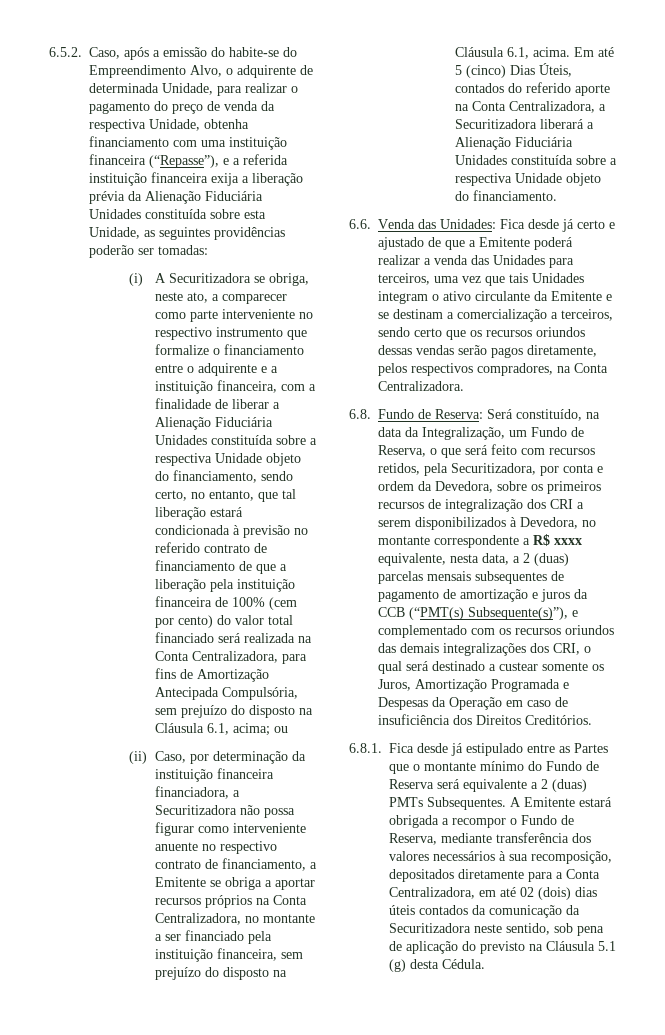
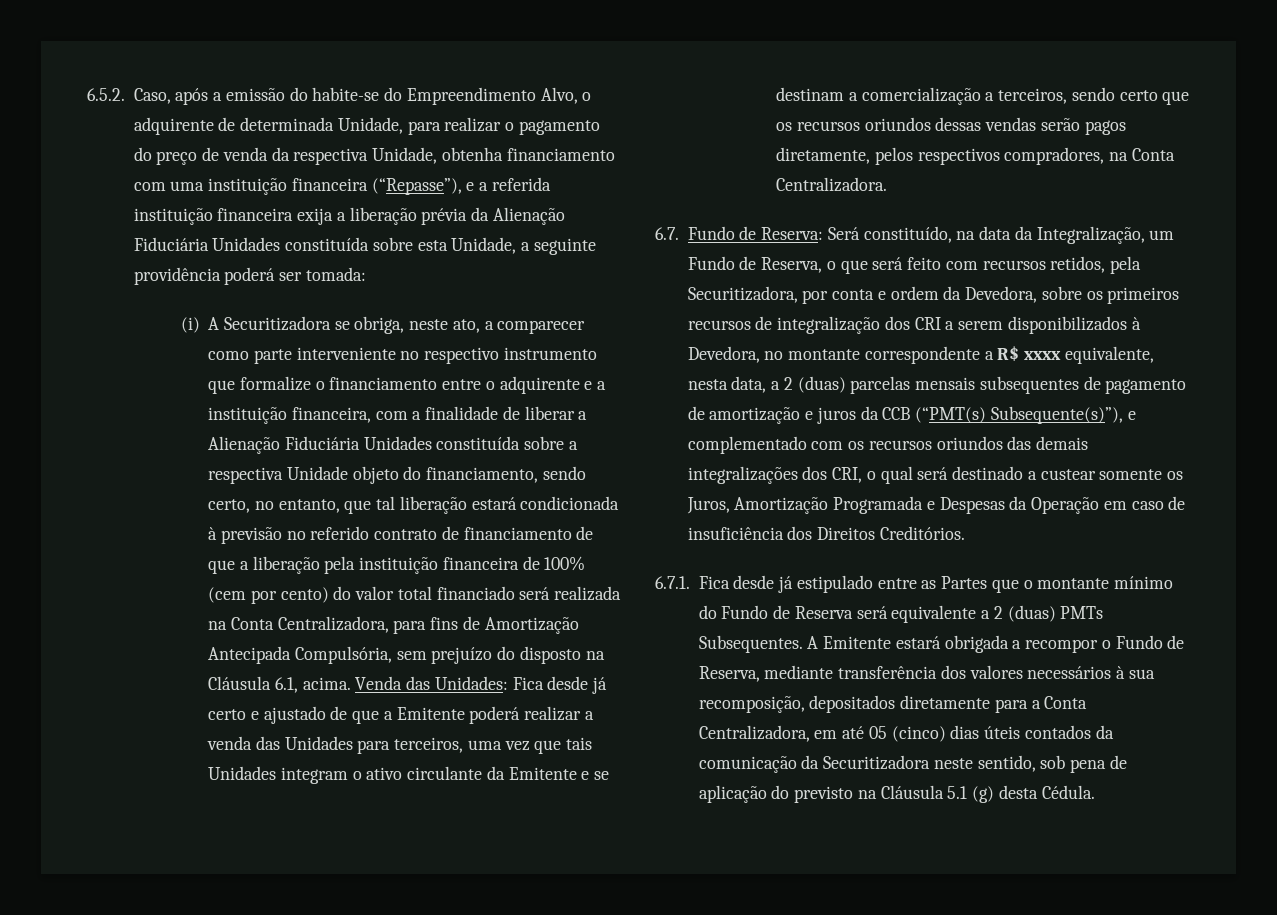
- 6.5.2. Caso, após a emissão do habite-se do Empreendimento Alvo, o adquirente de determinada Unidade, para realizar o pagamento do preço de venda da respectiva Unidade, obtenha financiamento com uma instituição financeira (“Repasse”), e a referida instituição financeira exija a liberação prévia da Alienação Fiduciária Unidades constituída sobre esta Unidade, as seguintes providências poderão ser tomadas:
+ 6.5.2. Caso, após a emissão do habite-se do Empreendimento Alvo, o adquirente de determinada Unidade, para realizar o pagamento do preço de venda da respectiva Unidade, obtenha financiamento com uma instituição financeira (“Repasse”), e a referida instituição financeira exija a liberação prévia da Alienação Fiduciária Unidades constituída sobre esta Unidade, a seguinte providência poderá ser tomada:
- (i) A Securitizadora se obriga, neste ato, a comparecer como parte interveniente no respectivo instrumento que formalize o financiamento entre o adquirente e a instituição financeira, com a finalidade de liberar a Alienação Fiduciária Unidades constituída sobre a respectiva Unidade objeto do financiamento, sendo certo, no entanto, que tal liberação estará condicionada à previsão no referido contrato de financiamento de que a liberação pela instituição financeira de 100% (cem por cento) do valor total financiado será realizada na Conta Centralizadora, para fins de Amortização Antecipada Compulsória, sem prejuízo do disposto na Cláusula 6.1, acima; ou
- (ii) Caso, por determinação da instituição financeira financiadora, a Securitizadora não possa figurar como interveniente anuente no respectivo contrato de financiamento, a Emitente se obriga a aportar recursos próprios na Conta Centralizadora, no montante a ser financiado pela instituição financeira, sem prejuízo do disposto na Cláusula 6.1, acima. Em até 5 (cinco) Dias Úteis, contados do referido aporte na Conta Centralizadora, a Securitizadora liberará a Alienação Fiduciária Unidades constituída sobre a respectiva Unidade objeto do financiamento.
- 6.6. Venda das Unidades:
+ (i) A Securitizadora se obriga, neste ato, a comparecer como parte interveniente no respectivo instrumento que formalize o financiamento entre o adquirente e a instituição financeira, com a finalidade de liberar a Alienação Fiduciária Unidades constituída sobre a respectiva Unidade objeto do financiamento, sendo certo, no entanto, que tal liberação estará condicionada à previsão no referido contrato de financiamento de que a liberação pela instituição financeira de 100% (cem por cento) do valor total financiado será realizada na Conta Centralizadora, para fins de Amortização Antecipada Compulsória, sem prejuízo do disposto na Cláusula 6.1, acima. Venda das Unidades:
- 6.8. Fundo de Reserva:
+ 6.7. Fundo de Reserva:
- 6.8.1. Fica desde já estipulado entre as Partes que o montante mínimo do Fundo de Reserva será equivalente a 2 (duas) PMTs Subsequentes.
+ 6.7.1. Fica desde já estipulado entre as Partes que o montante mínimo do Fundo de Reserva será equivalente a 2 (duas) PMTs Subsequentes.
- A Emitente estará obrigada a recompor o Fundo de Reserva, mediante transferência dos valores necessários à sua recomposição, depositados diretamente para a Conta Centralizadora, em até 02 (dois) dias úteis contados da comunicação da Securitizadora neste sentido, sob pena de aplicação do previsto na Cláusula 5.1 (g) desta Cédula.
+ A Emitente estará obrigada a recompor o Fundo de Reserva, mediante transferência dos valores necessários à sua recomposição, depositados diretamente para a Conta Centralizadora, em até 05 (cinco) dias úteis contados da comunicação da Securitizadora neste sentido, sob pena de aplicação do previsto na Cláusula 5.1 (g) desta Cédula.

